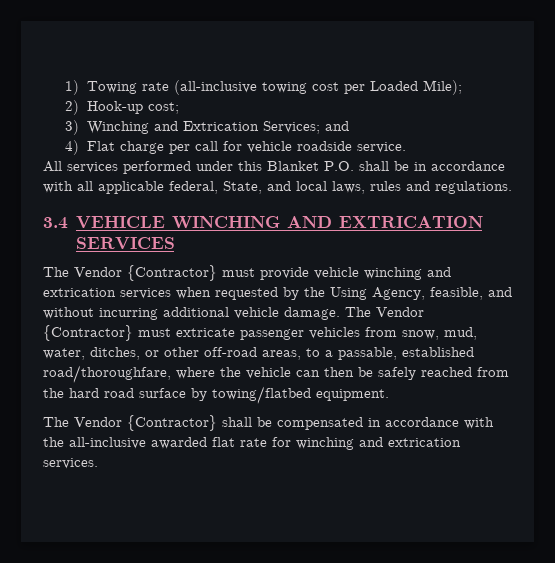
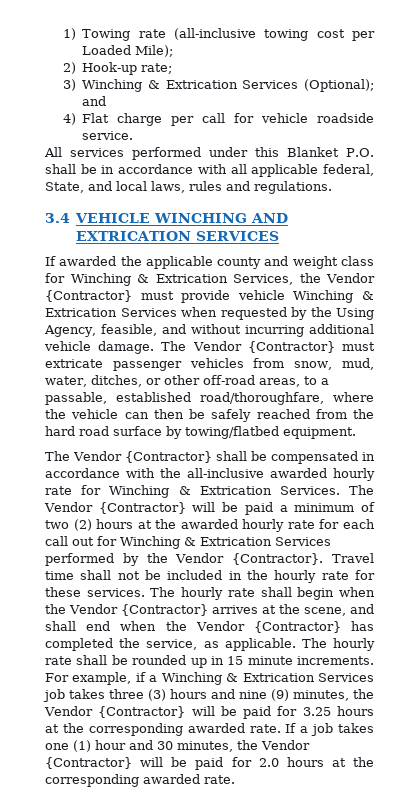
- 2) Hook-up cost;
+ 2) Hook-up rate;
- 3) Winching and Extrication Services; and
+ 3) Winching & Extrication Services (Optional); and
- The Vendor {Contractor} must provide vehicle winching and extrication services when requested by the Using Agency, feasible, and without incurring additional vehicle damage.
+ If awarded the applicable county and weight class for Winching & Extrication Services, the Vendor {Contractor} must provide vehicle Winching & Extrication Services when requested by the Using Agency, feasible, and without incurring additional vehicle damage.
- The Vendor {Contractor} shall be compensated in accordance with the all-inclusive awarded flat rate for winching and extrication services.
+ The Vendor {Contractor} shall be compensated in accordance with the all-inclusive awarded hourly rate for Winching & Extrication Services. The Vendor {Contractor} will be paid a minimum of two (2) hours at the awarded hourly rate for each call out for Winching & Extrication Services performed by the Vendor {Contractor}. Travel time shall not be included in the hourly rate for these services. The hourly rate shall begin when the Vendor {Contractor} arrives at the scene, and shall end when the Vendor {Contractor} has completed the service, as applicable. The hourly rate shall be rounded up in 15 minute increments. For example, if a Winching & Extrication Services job takes three (3) hours and nine (9) minutes, the Vendor {Contractor} will be paid for 3.25 hours at the corresponding awarded rate. If a job takes one (1) hour and 30 minutes, the Vendor {Contractor} will be paid for 2.0 hours at the corresponding awarded rate.

